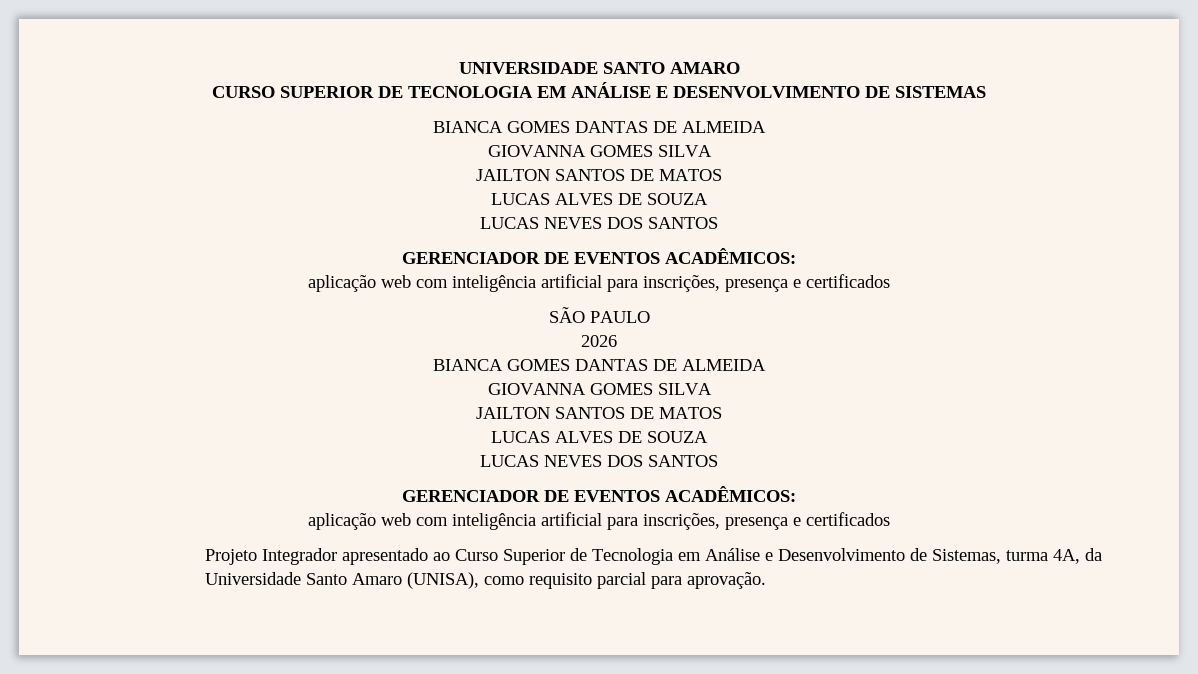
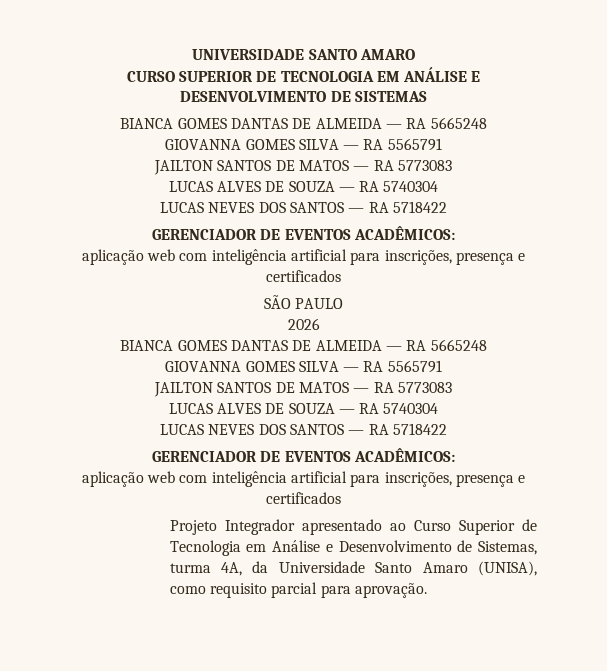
  CURSO SUPERIOR DE TECNOLOGIA EM ANÁLISE E DESENVOLVIMENTO DE SISTEMAS
- BIANCA GOMES DANTAS DE ALMEIDA
- GIOVANNA GOMES SILVA
- JAILTON SANTOS DE MATOS
- LUCAS ALVES DE SOUZA
- LUCAS NEVES DOS SANTOS
+ BIANCA GOMES DANTAS DE ALMEIDA — RA 5665248
+ GIOVANNA GOMES SILVA — RA 5565791
+ JAILTON SANTOS DE MATOS — RA 5773083
+ LUCAS ALVES DE SOUZA — RA 5740304
+ LUCAS NEVES DOS SANTOS — RA 5718422
  2026
- BIANCA GOMES DANTAS DE ALMEIDA
- GIOVANNA GOMES SILVA
- JAILTON SANTOS DE MATOS
- LUCAS ALVES DE SOUZA
- LUCAS NEVES DOS SANTOS
+ BIANCA GOMES DANTAS DE ALMEIDA — RA 5665248
+ GIOVANNA GOMES SILVA — RA 5565791
+ JAILTON SANTOS DE MATOS — RA 5773083
+ LUCAS ALVES DE SOUZA — RA 5740304
+ LUCAS NEVES DOS SANTOS — RA 5718422

